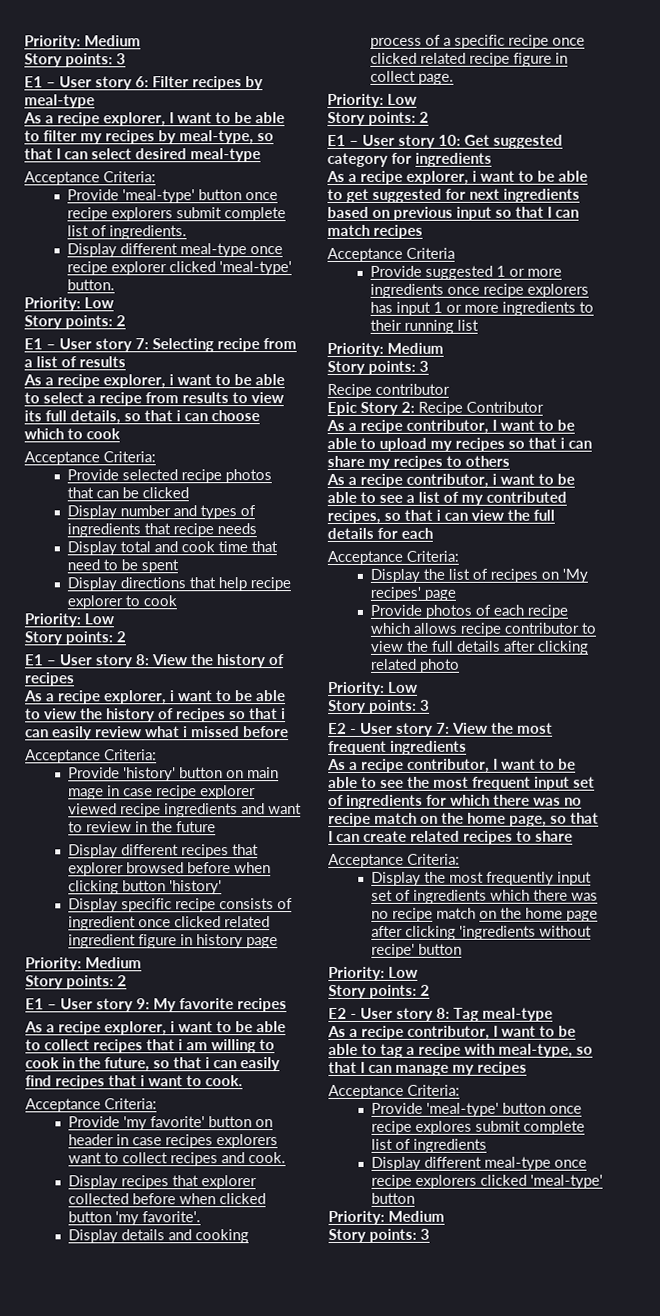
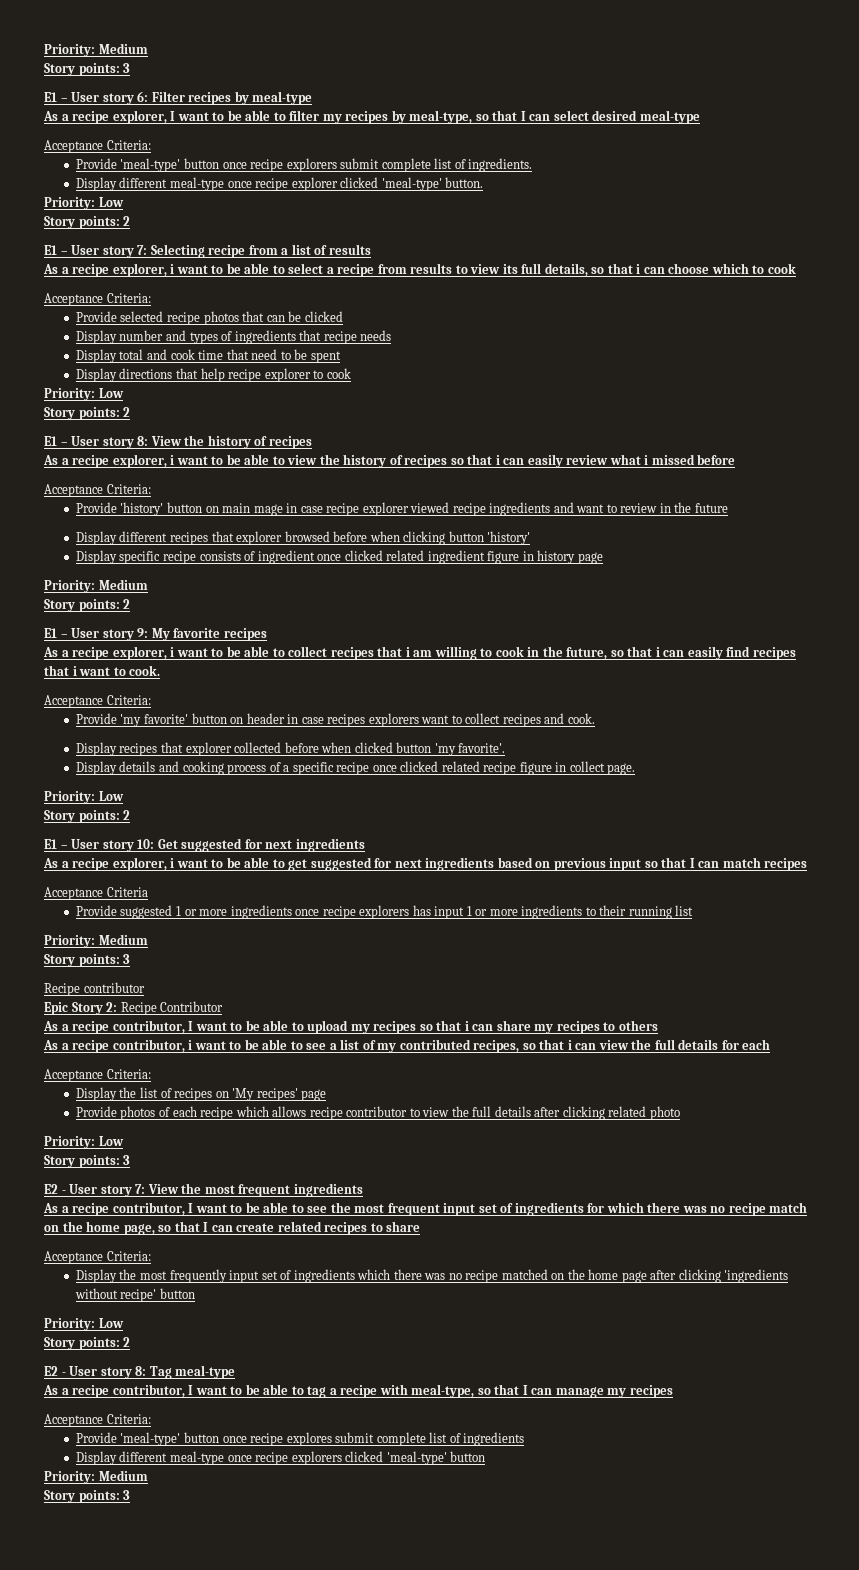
- E1 – User story 10: Get suggested category for ingredients
+ E1 – User story 10: Get suggested for next ingredients
- Display the most frequently input set of ingredients which there was no recipe match on the home page after clicking 'ingredients without recipe' button
+ Display the most frequently input set of ingredients which there was no recipe matched on the home page after clicking 'ingredients without recipe' button

